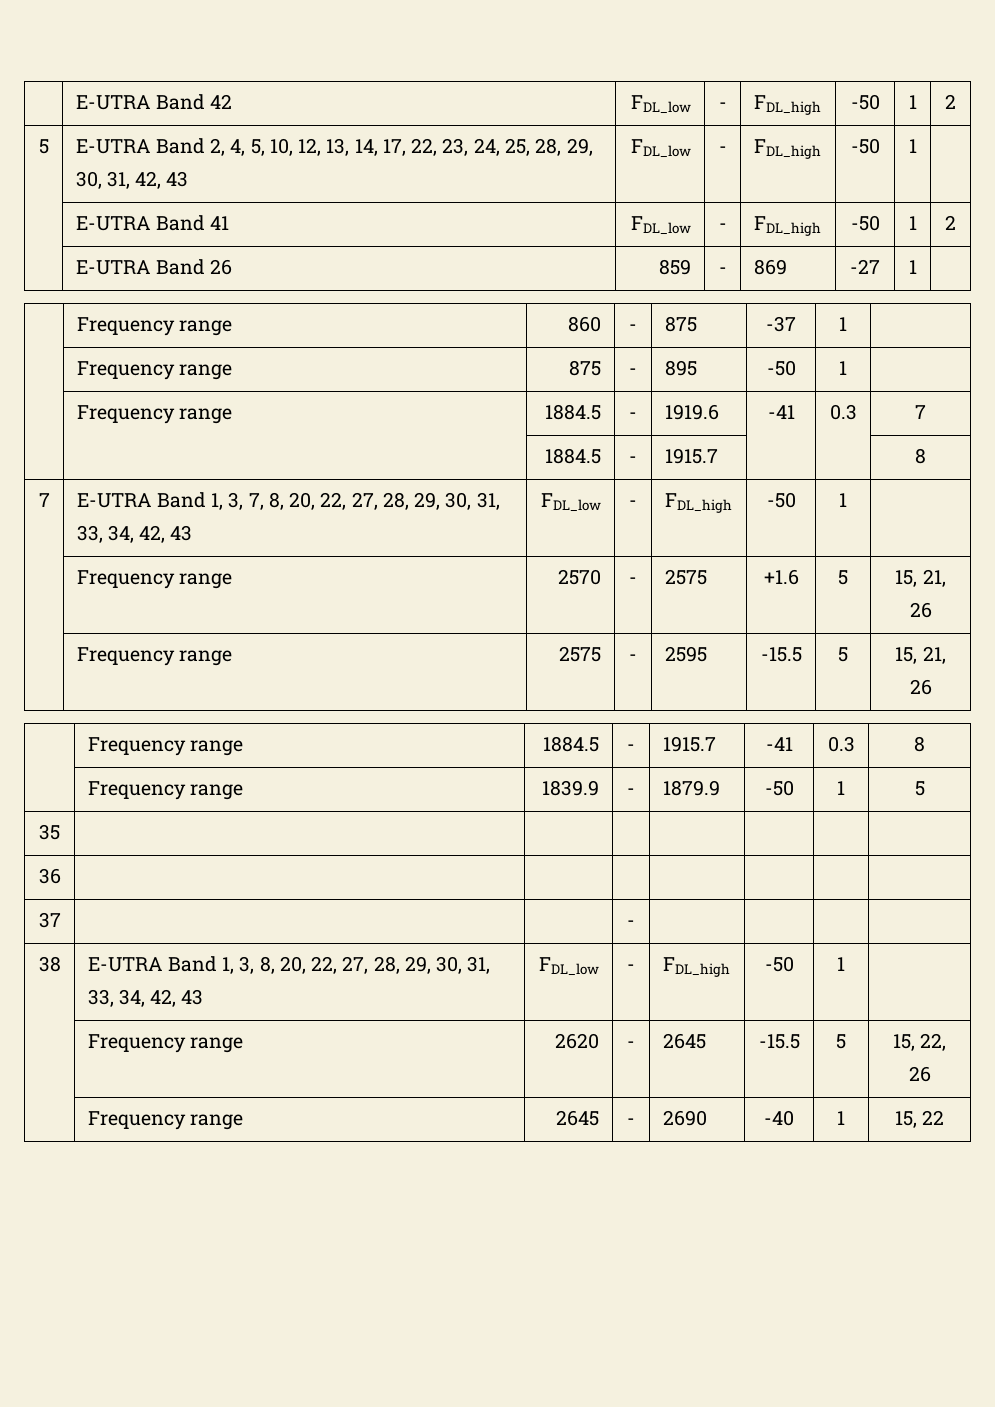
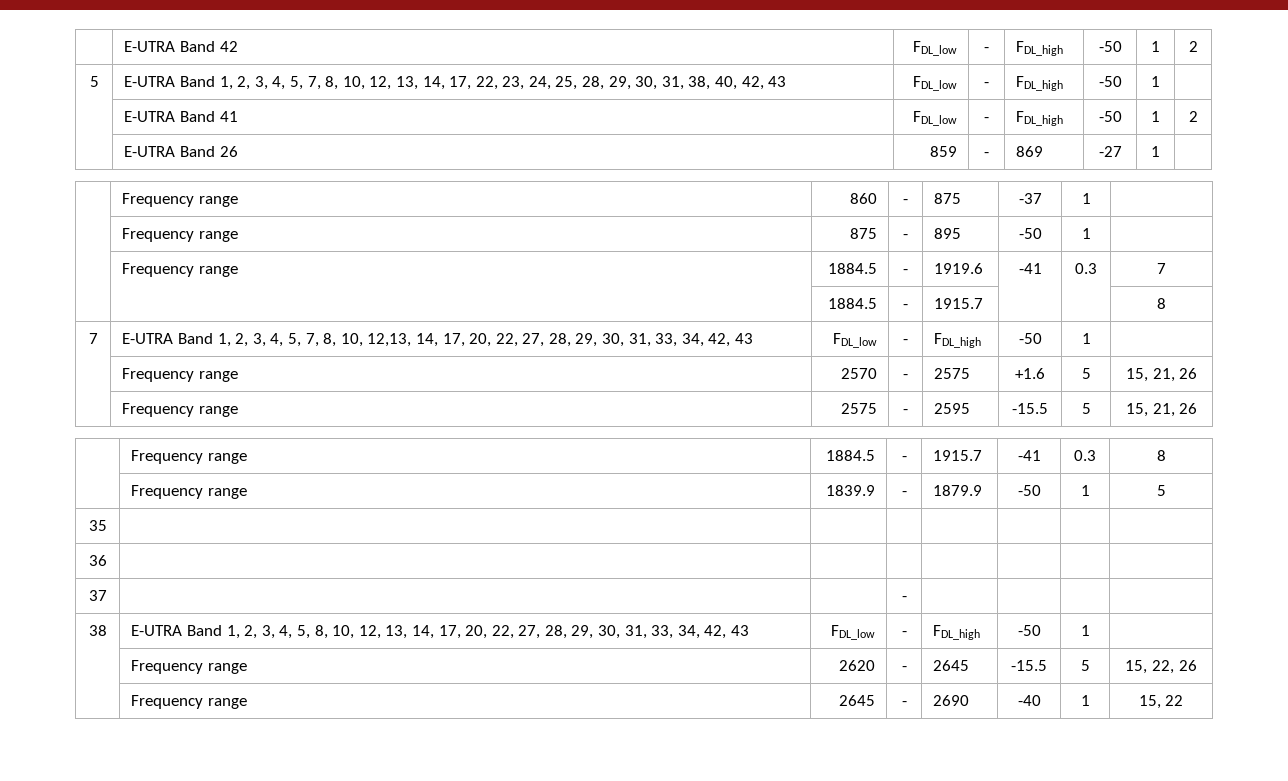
- 5 | E-UTRA Band 2, 4, 5, 10, 12, 13, 14, 17, 22, 23, 24, 25, 28, 29, 30, 31, 42, 43 | FDL_low | - | FDL_high | -50 | 1 |
+ 5 | E-UTRA Band 1, 2, 3, 4, 5, 7, 8, 10, 12, 13, 14, 17, 22, 23, 24, 25, 28, 29, 30, 31, 38, 40, 42, 43 | FDL_low | - | FDL_high | -50 | 1 |
- 7 | E-UTRA Band 1, 3, 7, 8, 20, 22, 27, 28, 29, 30, 31, 33, 34, 42, 43 | FDL_low | - | FDL_high | -50 | 1 |
+ 7 | E-UTRA Band 1, 2, 3, 4, 5, 7, 8, 10, 12,13, 14, 17, 20, 22, 27, 28, 29, 30, 31, 33, 34, 42, 43 | FDL_low | - | FDL_high | -50 | 1 |
- 38 | E-UTRA Band 1, 3, 8, 20, 22, 27, 28, 29, 30, 31, 33, 34, 42, 43 | FDL_low | - | FDL_high | -50 | 1 |
+ 38 | E-UTRA Band 1, 2, 3, 4, 5, 8, 10, 12, 13, 14, 17, 20, 22, 27, 28, 29, 30, 31, 33, 34, 42, 43 | FDL_low | - | FDL_high | -50 | 1 |

